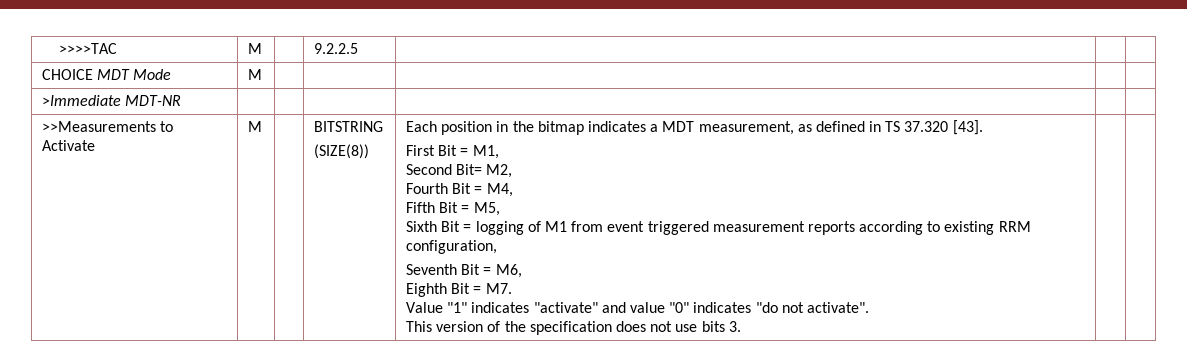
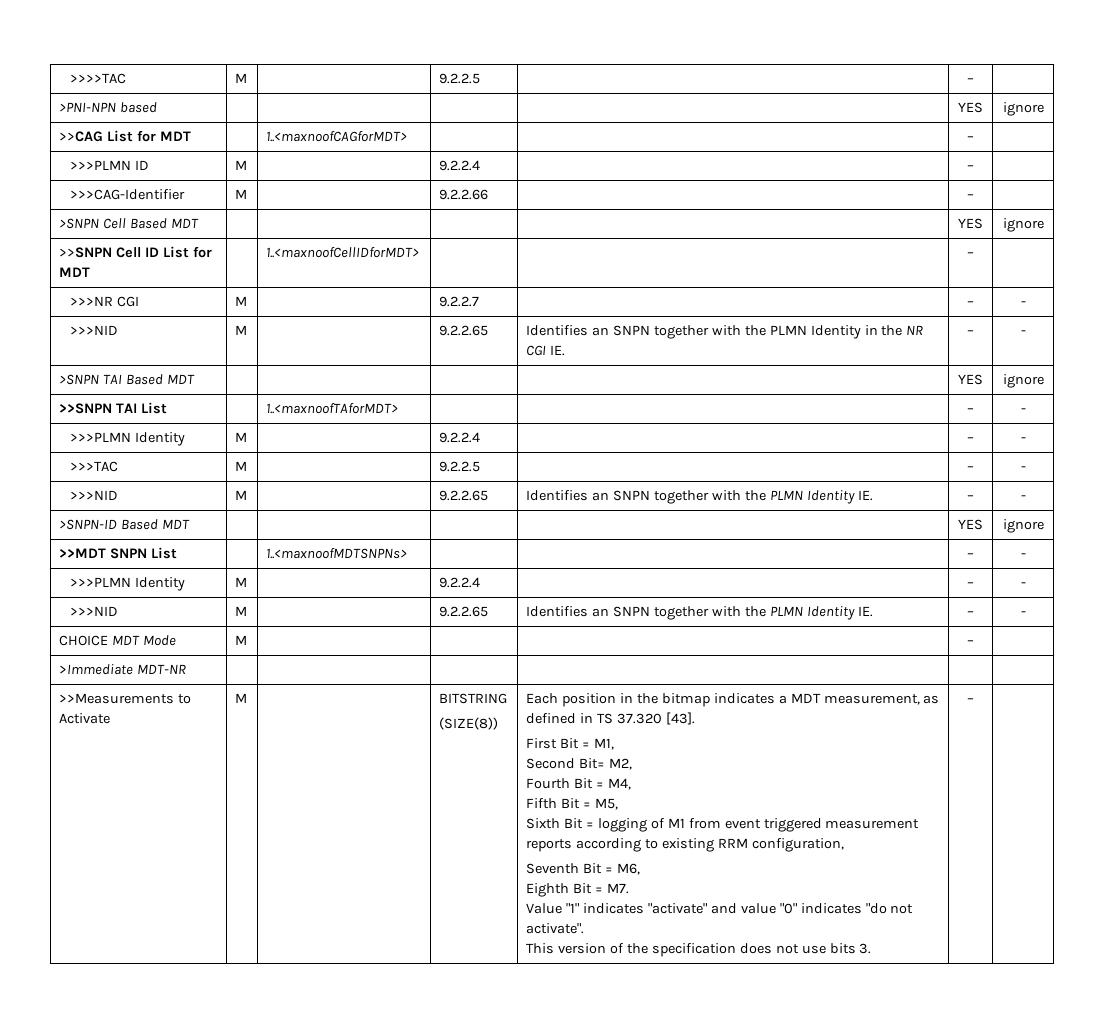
- >>>>TAC | M | | 9.2.2.5 | | |
+ >>>>TAC | M | | 9.2.2.5 | | – |
+ >PNI-NPN based | | | | | YES | ignore
+ >>CAG List for MDT | | 1..<maxnoofCAGforMDT> | | | – |
+ >>>PLMN ID | M | | 9.2.2.4 | | – |
+ >>>CAG-Identifier | M | | 9.2.2.66 | | – |
+ >SNPN Cell Based MDT | | | | | YES | ignore
+ >>SNPN Cell ID List for MDT | | 1..<maxnoofCellIDforMDT> | | | – |
+ >>>NR CGI | M | | 9.2.2.7 | | – | -
+ >>>NID | M | | 9.2.2.65 | Identifies an SNPN together with the PLMN Identity in the NR CGI IE. | – | -
+ >SNPN TAI Based MDT | | | | | YES | ignore
+ >>SNPN TAI List | | 1..<maxnoofTAforMDT> | | | – | -
+ >>>PLMN Identity | M | | 9.2.2.4 | | – | -
+ >>>TAC | M | | 9.2.2.5 | | – | -
+ >>>NID | M | | 9.2.2.65 | Identifies an SNPN together with the PLMN Identity IE. | – | -
+ >SNPN-ID Based MDT | | | | | YES | ignore
+ >>MDT SNPN List | | 1..<maxnoofMDTSNPNs> | | | – | -
+ >>>PLMN Identity | M | | 9.2.2.4 | | – | -
+ >>>NID | M | | 9.2.2.65 | Identifies an SNPN together with the PLMN Identity IE. | – | -
- CHOICE MDT Mode | M | | | | |
+ CHOICE MDT Mode | M | | | | – |
- This version of the specification does not use bits 3.
+ This version of the specification does not use bits 3. | –

